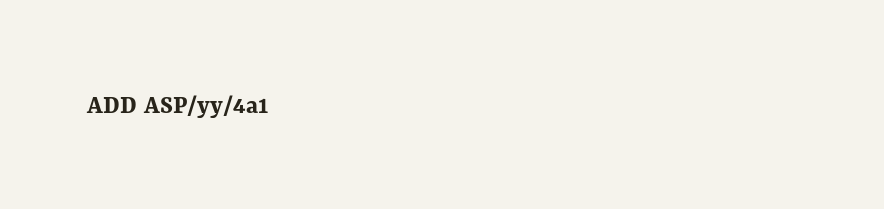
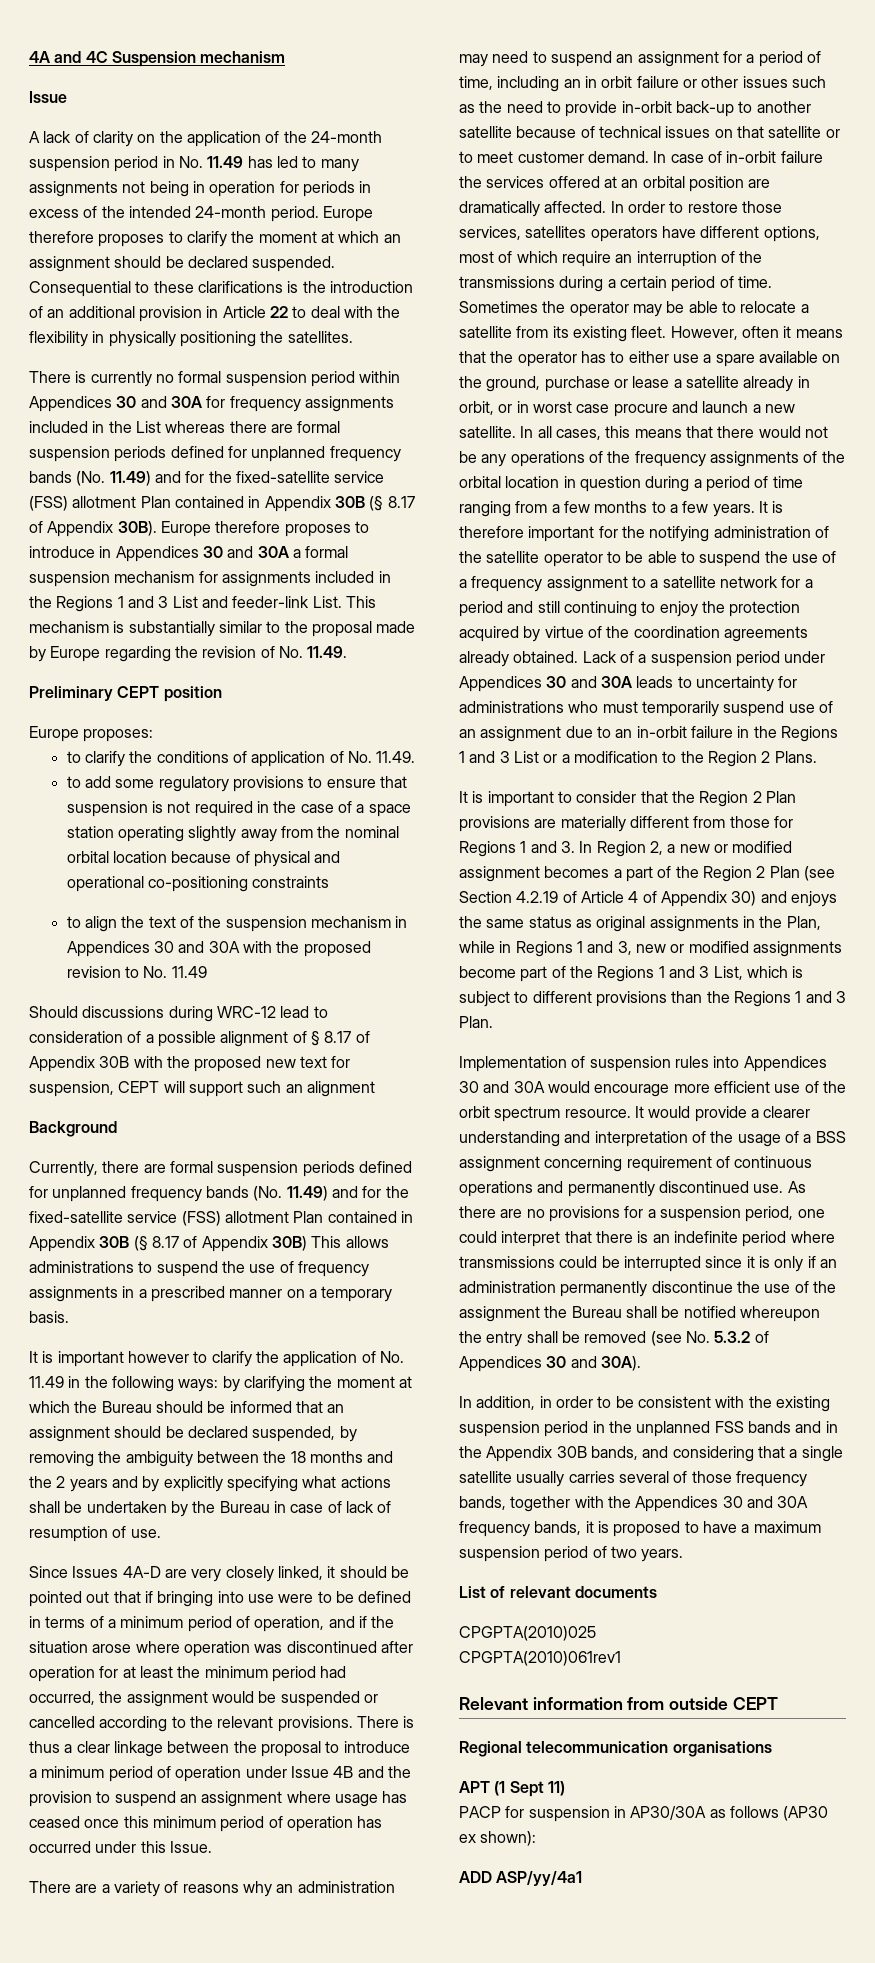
+ 4A and 4C Suspension mechanism
+ Issue
+ A lack of clarity on the application of the 24-month suspension period in No. 11.49 has led to many assignments not being in operation for periods in excess of the intended 24-month period. Europe therefore proposes to clarify the moment at which an assignment should be declared suspended. Consequential to these clarifications is the introduction of an additional provision in Article 22 to deal with the flexibility in physically positioning the satellites.
+ There is currently no formal suspension period within Appendices 30 and 30A for frequency assignments included in the List whereas there are formal suspension periods defined for unplanned frequency bands (No. 11.49) and for the fixed-satellite service (FSS) allotment Plan contained in Appendix 30B (§ 8.17 of Appendix 30B). Europe therefore proposes to introduce in Appendices 30 and 30A a formal suspension mechanism for assignments included in the Regions 1 and 3 List and feeder-link List. This mechanism is substantially similar to the proposal made by Europe regarding the revision of No. 11.49.
+ Preliminary CEPT position
+ Europe proposes:
+ to clarify the conditions of application of No. 11.49.
+ to add some regulatory provisions to ensure that suspension is not required in the case of a space station operating slightly away from the nominal orbital location because of physical and operational co-positioning constraints
+ to align the text of the suspension mechanism in Appendices 30 and 30A with the proposed revision to No. 11.49
+ Should discussions during WRC-12 lead to consideration of a possible alignment of § 8.17 of Appendix 30B with the proposed new text for suspension, CEPT will support such an alignment
+ Background
+ Currently, there are formal suspension periods defined for unplanned frequency bands (No. 11.49) and for the fixed-satellite service (FSS) allotment Plan contained in Appendix 30B (§ 8.17 of Appendix 30B) This allows administrations to suspend the use of frequency assignments in a prescribed manner on a temporary basis.
+ It is important however to clarify the application of No. 11.49 in the following ways: by clarifying the moment at which the Bureau should be informed that an assignment should be declared suspended, by removing the ambiguity between the 18 months and the 2 years and by explicitly specifying what actions shall be undertaken by the Bureau in case of lack of resumption of use.
+ Since Issues 4A-D are very closely linked, it should be pointed out that if bringing into use were to be defined in terms of a minimum period of operation, and if the situation arose where operation was discontinued after operation for at least the minimum period had occurred, the assignment would be suspended or cancelled according to the relevant provisions. There is thus a clear linkage between the proposal to introduce a minimum period of operation under Issue 4B and the provision to suspend an assignment where usage has ceased once this minimum period of operation has occurred under this Issue.
+ There are a variety of reasons why an administration may need to suspend an assignment for a period of time, including an in orbit failure or other issues such as the need to provide in-orbit back-up to another satellite because of technical issues on that satellite or to meet customer demand. In case of in-orbit failure the services offered at an orbital position are dramatically affected. In order to restore those services, satellites operators have different options, most of which require an interruption of the transmissions during a certain period of time. Sometimes the operator may be able to relocate a satellite from its existing fleet. However, often it means that the operator has to either use a spare available on the ground, purchase or lease a satellite already in orbit, or in worst case procure and launch a new satellite. In all cases, this means that there would not be any operations of the frequency assignments of the orbital location in question during a period of time ranging from a few months to a few years. It is therefore important for the notifying administration of the satellite operator to be able to suspend the use of a frequency assignment to a satellite network for a period and still continuing to enjoy the protection acquired by virtue of the coordination agreements already obtained. Lack of a suspension period under Appendices 30 and 30A leads to uncertainty for administrations who must temporarily suspend use of an assignment due to an in-orbit failure in the Regions 1 and 3 List or a modification to the Region 2 Plans.
+ It is important to consider that the Region 2 Plan provisions are materially different from those for Regions 1 and 3. In Region 2, a new or modified assignment becomes a part of the Region 2 Plan (see Section 4.2.19 of Article 4 of Appendix 30) and enjoys the same status as original assignments in the Plan, while in Regions 1 and 3, new or modified assignments become part of the Regions 1 and 3 List, which is subject to different provisions than the Regions 1 and 3 Plan.
+ Implementation of suspension rules into Appendices 30 and 30A would encourage more efficient use of the orbit spectrum resource. It would provide a clearer understanding and interpretation of the usage of a BSS assignment concerning requirement of continuous operations and permanently discontinued use. As there are no provisions for a suspension period, one could interpret that there is an indefinite period where transmissions could be interrupted since it is only if an administration permanently discontinue the use of the assignment the Bureau shall be notified whereupon the entry shall be removed (see No. 5.3.2 of Appendices 30 and 30A).
+ In addition, in order to be consistent with the existing suspension period in the unplanned FSS bands and in the Appendix 30B bands, and considering that a single satellite usually carries several of those frequency bands, together with the Appendices 30 and 30A frequency bands, it is proposed to have a maximum suspension period of two years.
+ List of relevant documents
+ CPGPTA(2010)025
+ CPGPTA(2010)061rev1
+ Relevant information from outside CEPT
+ Regional telecommunication organisations
+ APT (1 Sept 11)
+ PACP for suspension in AP30/30A as follows (AP30 ex shown):

